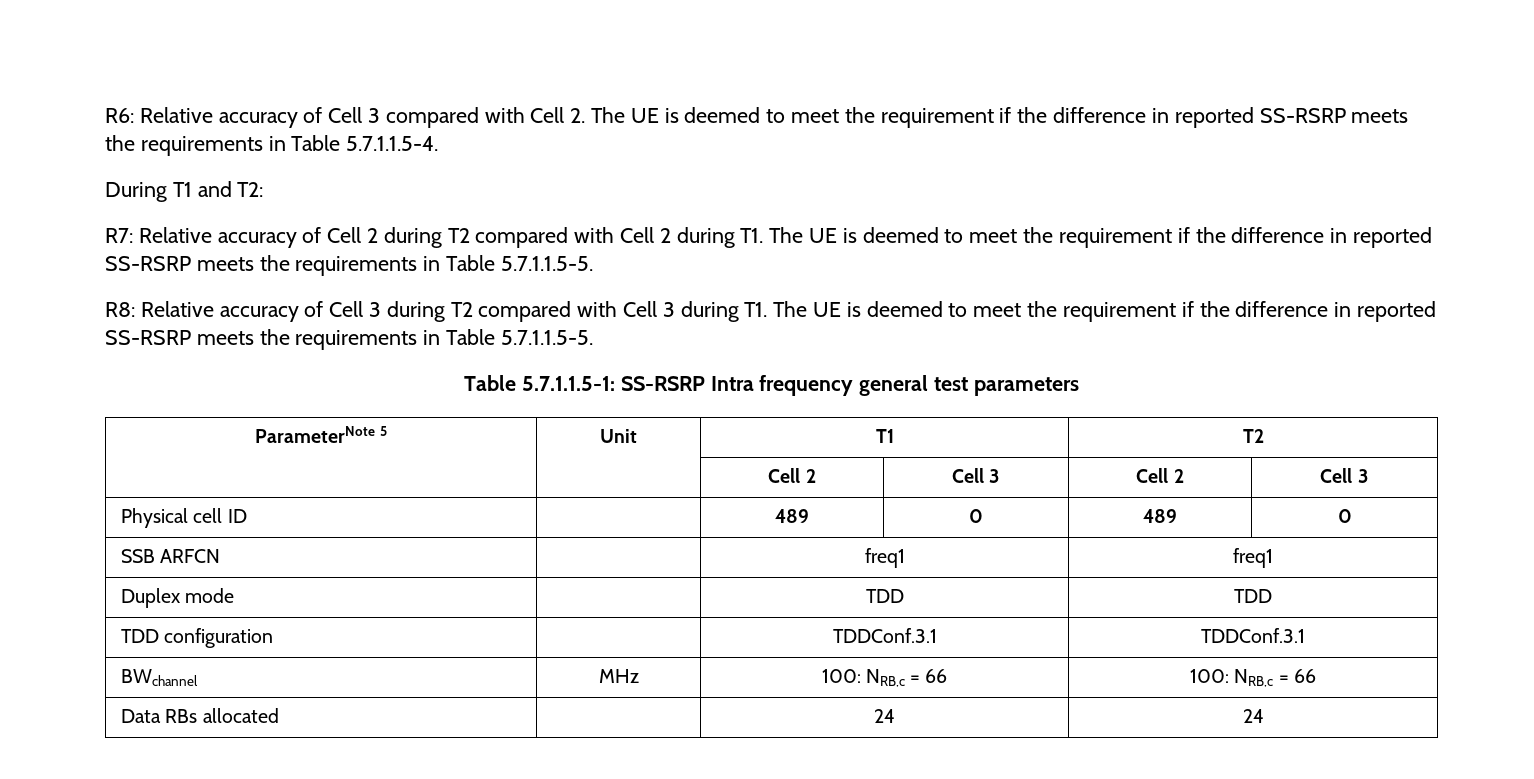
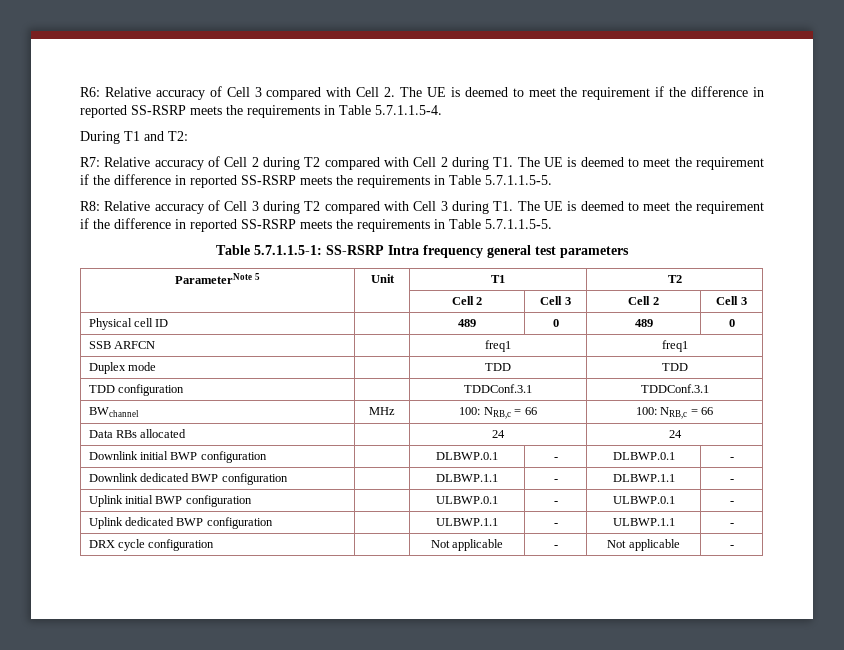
+ Downlink initial BWP configuration | | DLBWP.0.1 | - | DLBWP.0.1 | -
+ Downlink dedicated BWP configuration | | DLBWP.1.1 | - | DLBWP.1.1 | -
+ Uplink initial BWP configuration | | ULBWP.0.1 | - | ULBWP.0.1 | -
+ Uplink dedicated BWP configuration | | ULBWP.1.1 | - | ULBWP.1.1 | -
+ DRX cycle configuration | | Not applicable | - | Not applicable | -

